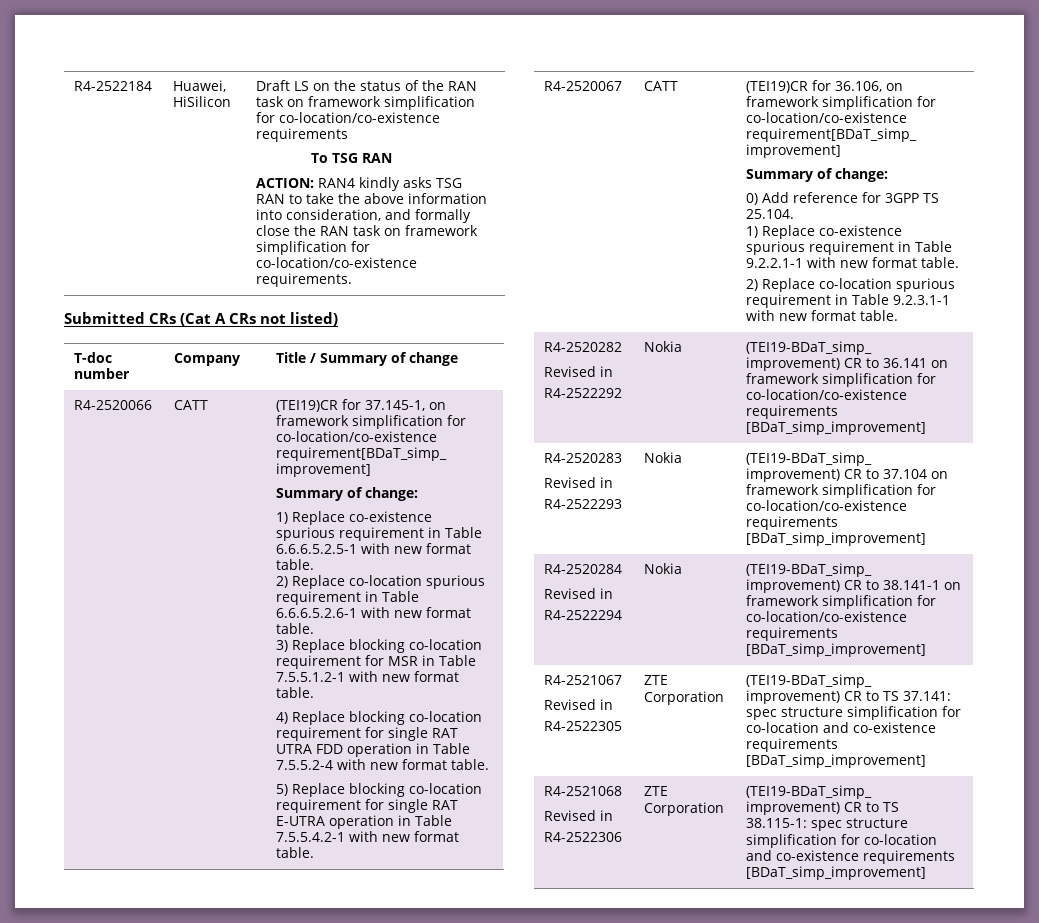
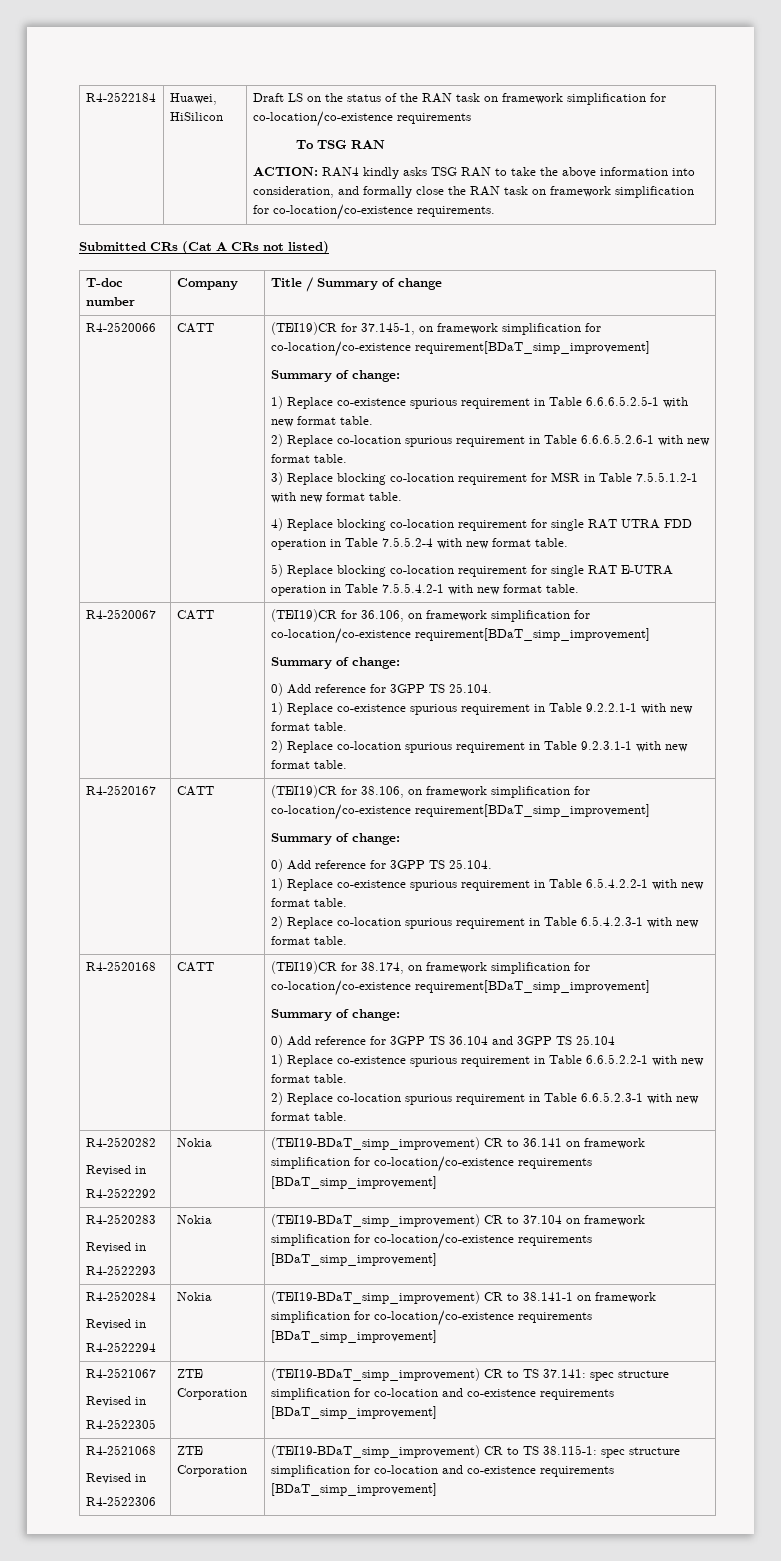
+ R4-2520167 | CATT | (TEI19)CR for 38.106, on framework simplification for co-location/co-existence requirement[BDaT_simp_improvement]
+ Summary of change:
+ 0) Add reference for 3GPP TS 25.104.
+ 1) Replace co-existence spurious requirement in Table 6.5.4.2.2-1 with new format table.
+ 2) Replace co-location spurious requirement in Table 6.5.4.2.3-1 with new format table.
+ R4-2520168 | CATT | (TEI19)CR for 38.174, on framework simplification for co-location/co-existence requirement[BDaT_simp_improvement]
+ Summary of change:
+ 0) Add reference for 3GPP TS 36.104 and 3GPP TS 25.104
+ 1) Replace co-existence spurious requirement in Table 6.6.5.2.2-1 with new format table.
+ 2) Replace co-location spurious requirement in Table 6.6.5.2.3-1 with new format table.

